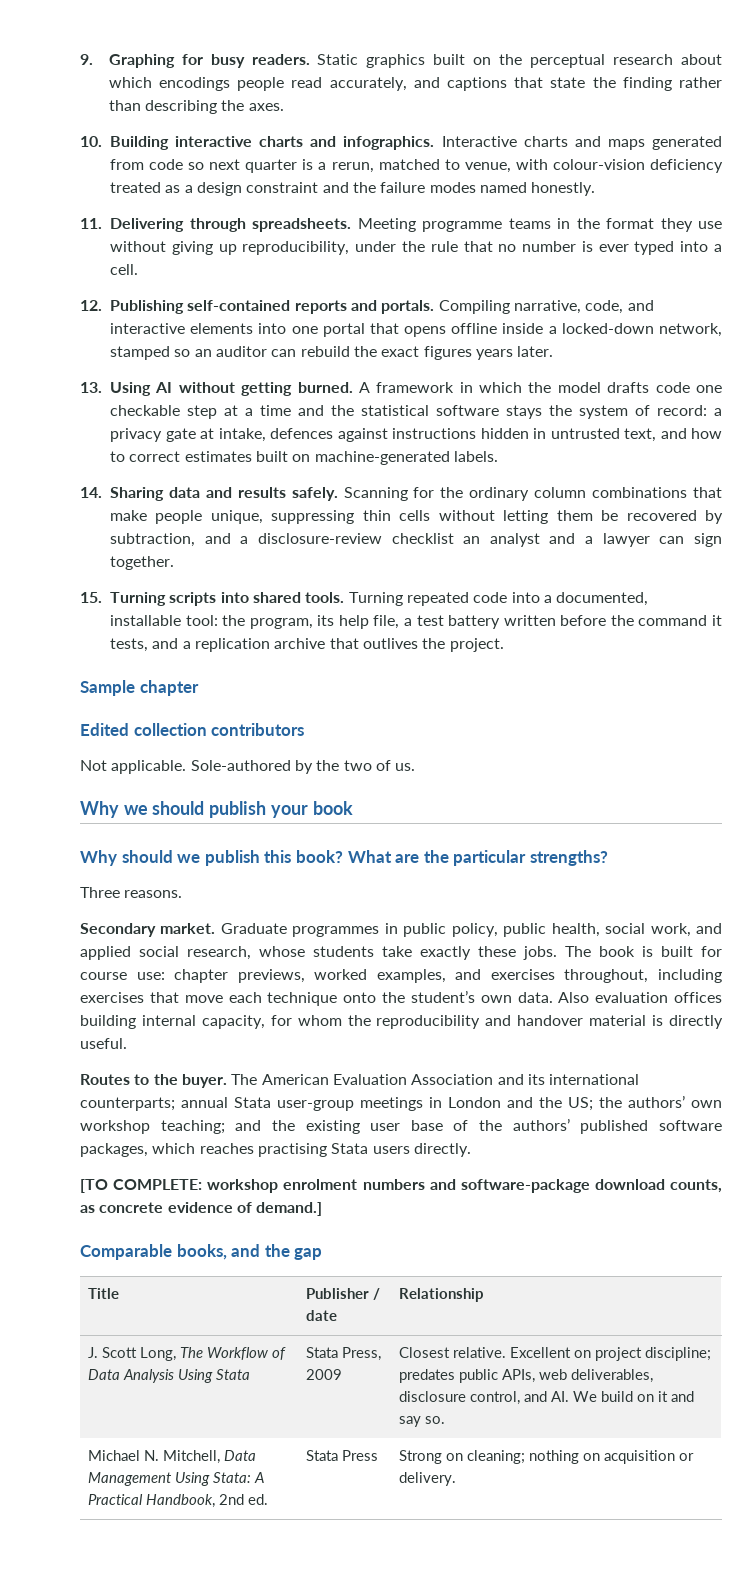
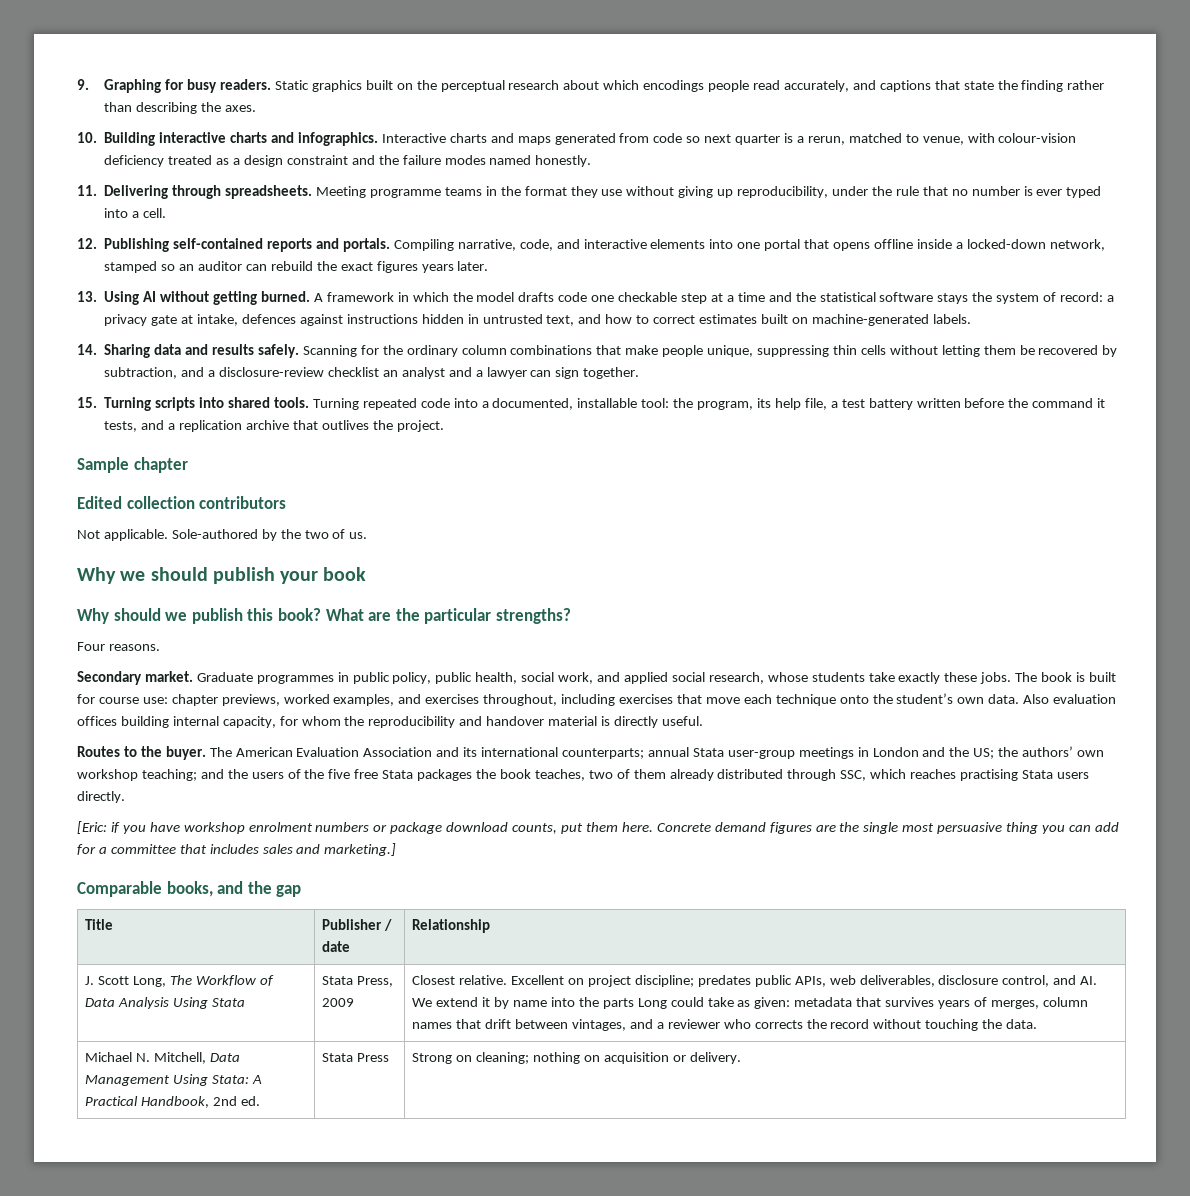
- Three reasons.
+ Four reasons.
- The American Evaluation Association and its international counterparts; annual Stata user-group meetings in London and the US; the authors’ own workshop teaching; and the existing user base of the authors’ published software packages, which reaches practising Stata users directly.
+ The American Evaluation Association and its international counterparts; annual Stata user-group meetings in London and the US; the authors’ own workshop teaching; and the users of the five free Stata packages the book teaches, two of them already distributed through SSC, which reaches practising Stata users directly.
- [TO COMPLETE: workshop enrolment numbers and software-package download counts, as concrete evidence of demand.]
+ [Eric: if you have workshop enrolment numbers or package download counts, put them here. Concrete demand figures are the single most persuasive thing you can add for a committee that includes sales and marketing.]
- Excellent on project discipline; predates public APIs, web deliverables, disclosure control, and AI. We build on it and say so.
+ Excellent on project discipline; predates public APIs, web deliverables, disclosure control, and AI. We extend it by name into the parts Long could take as given: metadata that survives years of merges, column names that drift between vintages, and a reviewer who corrects the record without touching the data.

